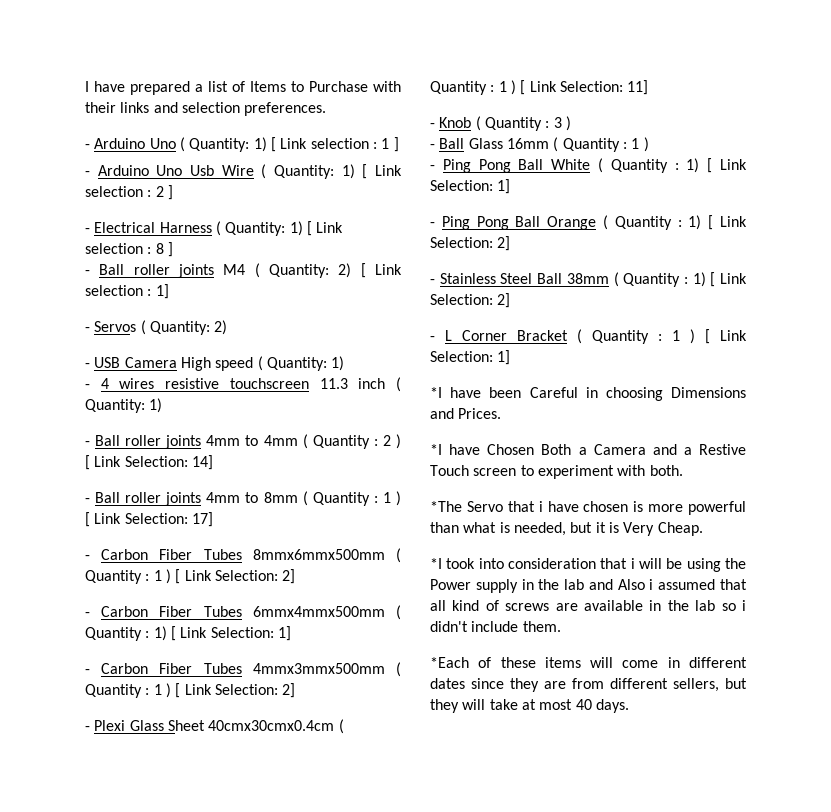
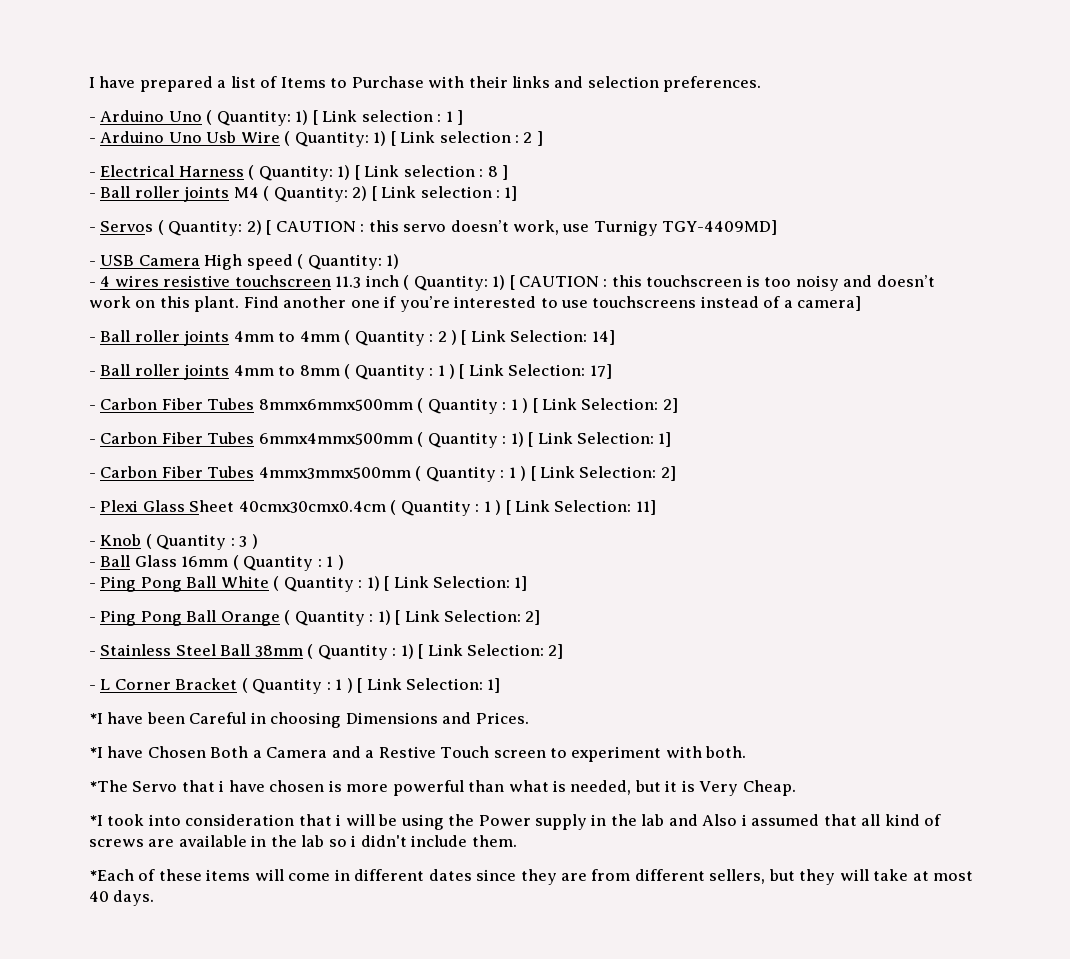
- - Servos ( Quantity: 2)
+ - Servos ( Quantity: 2) [ CAUTION : this servo doesn’t work, use Turnigy TGY-4409MD]
- - 4 wires resistive touchscreen 11.3 inch ( Quantity: 1)
+ - 4 wires resistive touchscreen 11.3 inch ( Quantity: 1) [ CAUTION : this touchscreen is too noisy and doesn’t work on this plant. Find another one if you’re interested to use touchscreens instead of a camera]

